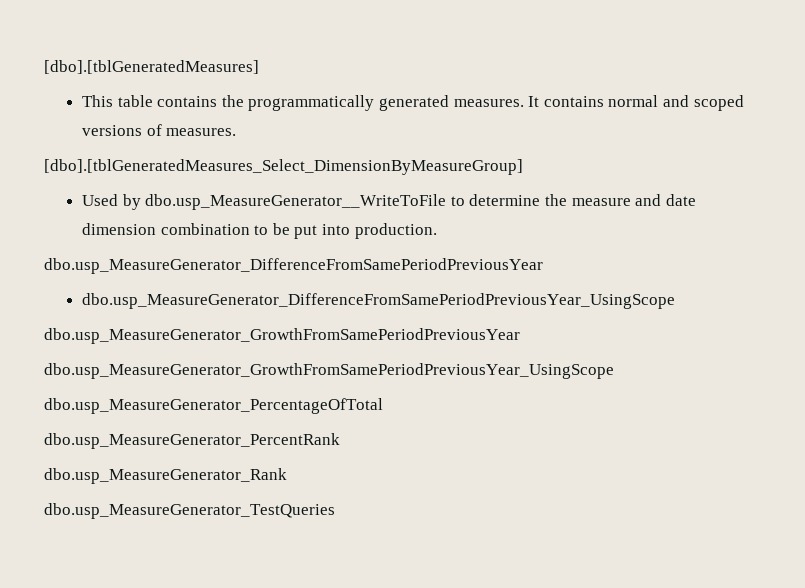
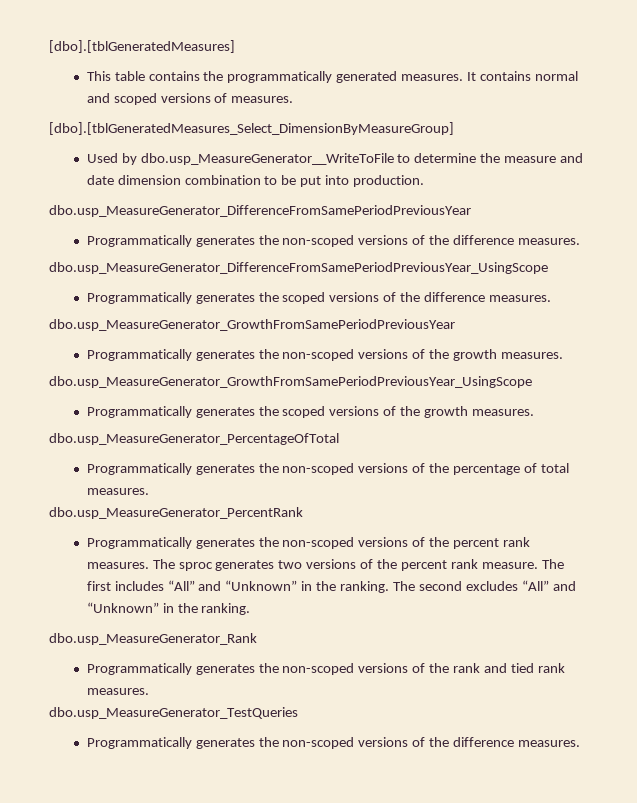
  dbo.usp_MeasureGenerator_DifferenceFromSamePeriodPreviousYear
+ Programmatically generates the non-scoped versions of the difference measures.
  dbo.usp_MeasureGenerator_DifferenceFromSamePeriodPreviousYear_UsingScope
+ Programmatically generates the scoped versions of the difference measures.
  dbo.usp_MeasureGenerator_GrowthFromSamePeriodPreviousYear
+ Programmatically generates the non-scoped versions of the growth measures.
  dbo.usp_MeasureGenerator_GrowthFromSamePeriodPreviousYear_UsingScope
+ Programmatically generates the scoped versions of the growth measures.
  dbo.usp_MeasureGenerator_PercentageOfTotal
+ Programmatically generates the non-scoped versions of the percentage of total measures.
  dbo.usp_MeasureGenerator_PercentRank
+ Programmatically generates the non-scoped versions of the percent rank measures. The sproc generates two versions of the percent rank measure. The first includes “All” and “Unknown” in the ranking. The second excludes “All” and “Unknown” in the ranking.
  dbo.usp_MeasureGenerator_Rank
+ Programmatically generates the non-scoped versions of the rank and tied rank measures.
  dbo.usp_MeasureGenerator_TestQueries
+ Programmatically generates the non-scoped versions of the difference measures.

